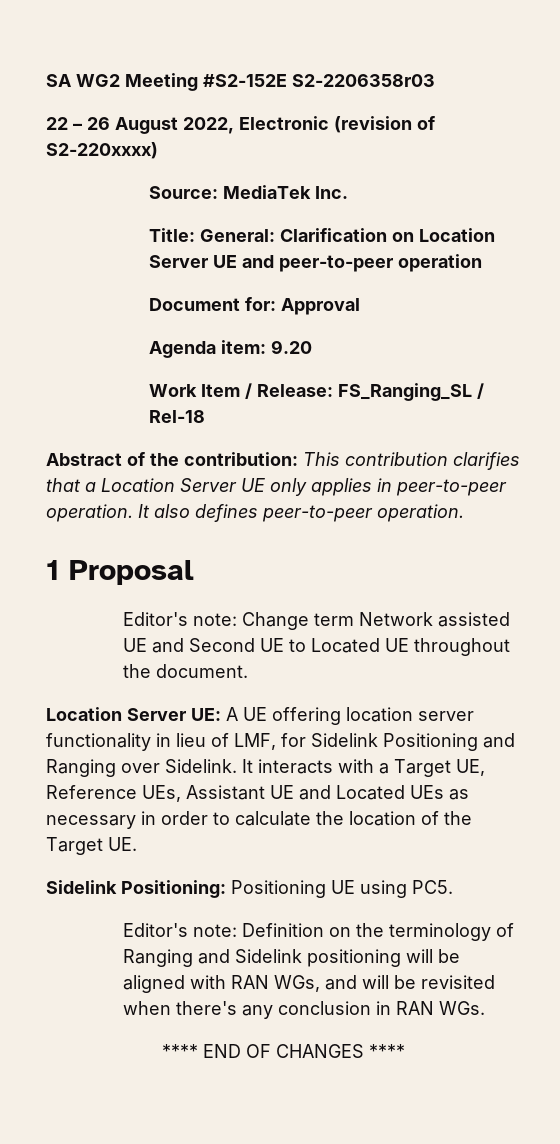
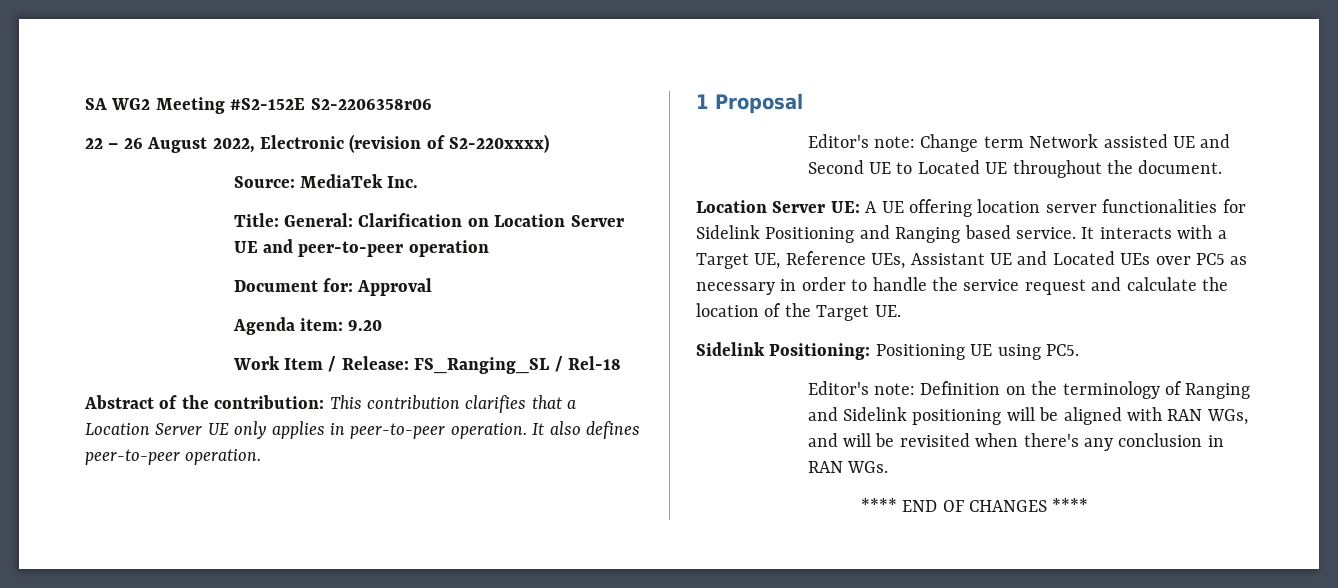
- SA WG2 Meeting #S2-152E S2-2206358r03
+ SA WG2 Meeting #S2-152E S2-2206358r06
- Location Server UE: A UE offering location server functionality in lieu of LMF, for Sidelink Positioning and Ranging over Sidelink.
+ Location Server UE: A UE offering location server functionalities for Sidelink Positioning and Ranging based service.
- It interacts with a Target UE, Reference UEs, Assistant UE and Located UEs as necessary in order to calculate the location of the Target UE.
+ It interacts with a Target UE, Reference UEs, Assistant UE and Located UEs over PC5 as necessary in order to handle the service request and calculate the location of the Target UE.

